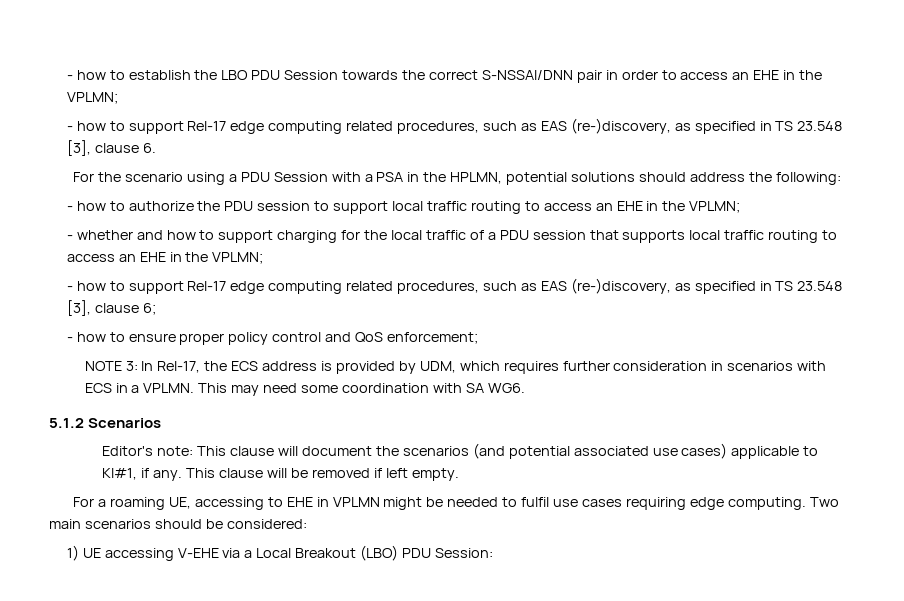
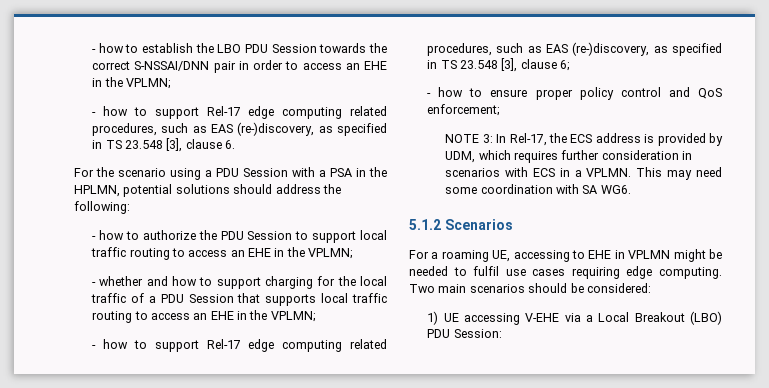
- - how to authorize the PDU session to support local traffic routing to access an EHE in the VPLMN;
+ - how to authorize the PDU Session to support local traffic routing to access an EHE in the VPLMN;
- - whether and how to support charging for the local traffic of a PDU session that supports local traffic routing to access an EHE in the VPLMN;
+ - whether and how to support charging for the local traffic of a PDU Session that supports local traffic routing to access an EHE in the VPLMN;
- Editor's note: This clause will document the scenarios (and potential associated use cases) applicable to KI#1, if any. This clause will be removed if left empty.

